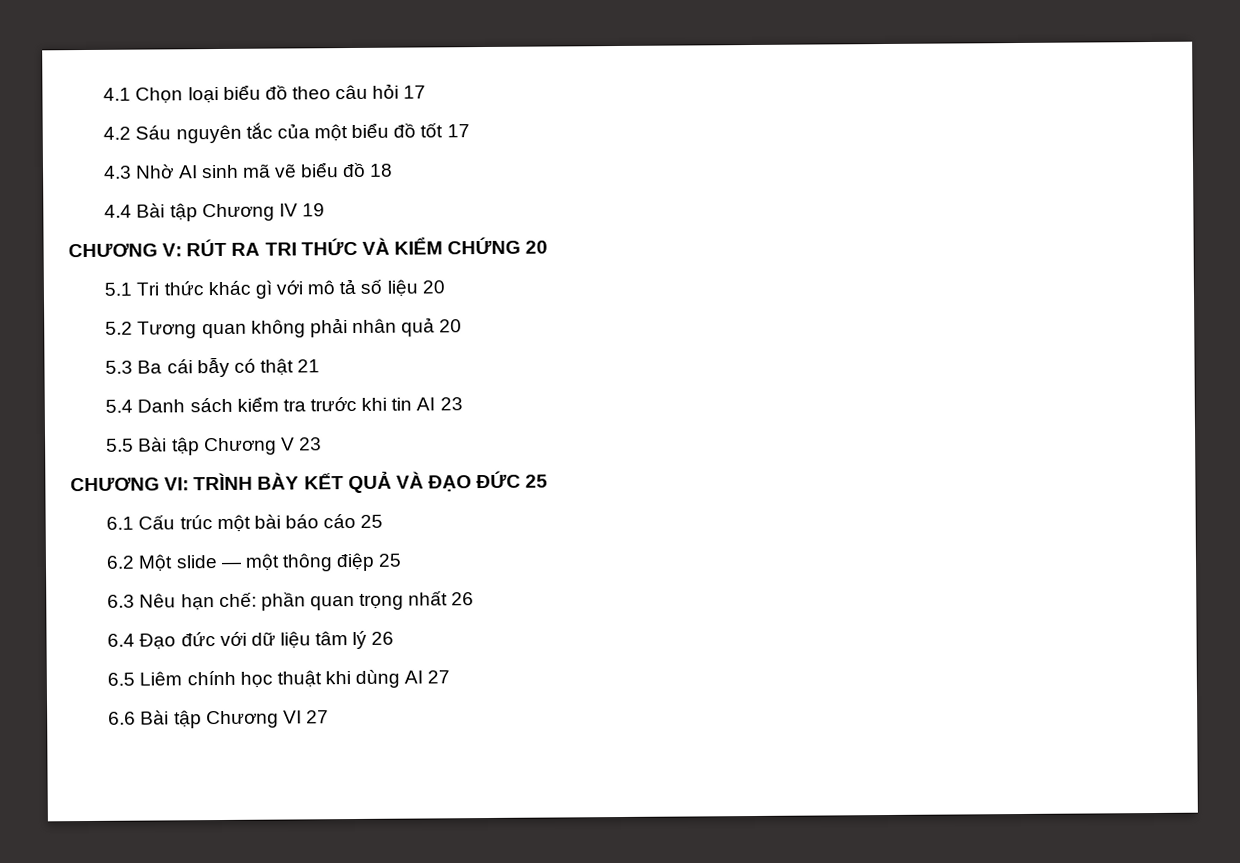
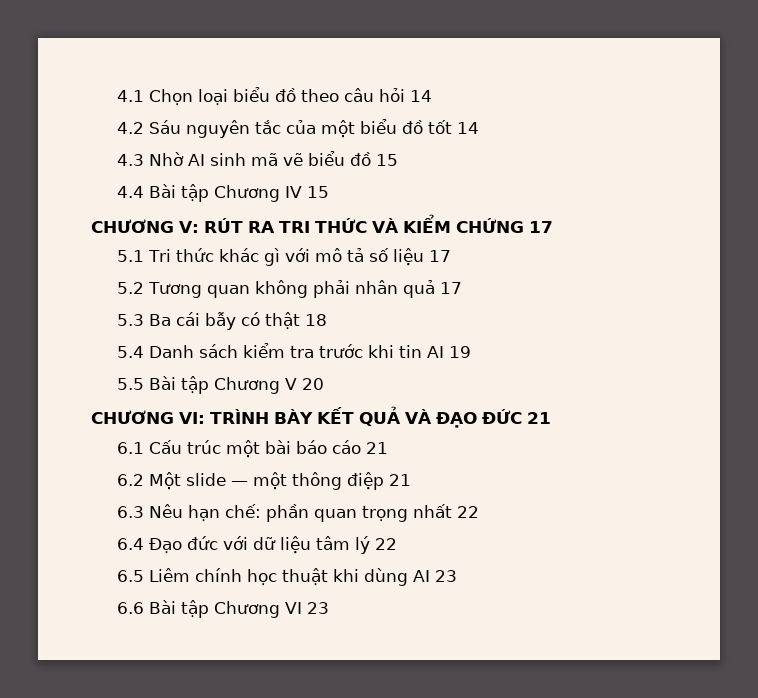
- 4.1 Chọn loại biểu đồ theo câu hỏi 17
+ 4.1 Chọn loại biểu đồ theo câu hỏi 14
- 4.2 Sáu nguyên tắc của một biểu đồ tốt 17
+ 4.2 Sáu nguyên tắc của một biểu đồ tốt 14
- 4.3 Nhờ AI sinh mã vẽ biểu đồ 18
+ 4.3 Nhờ AI sinh mã vẽ biểu đồ 15
- 4.4 Bài tập Chương IV 19
+ 4.4 Bài tập Chương IV 15
- CHƯƠNG V: RÚT RA TRI THỨC VÀ KIỂM CHỨNG 20
+ CHƯƠNG V: RÚT RA TRI THỨC VÀ KIỂM CHỨNG 17
- 5.1 Tri thức khác gì với mô tả số liệu 20
+ 5.1 Tri thức khác gì với mô tả số liệu 17
- 5.2 Tương quan không phải nhân quả 20
+ 5.2 Tương quan không phải nhân quả 17
- 5.3 Ba cái bẫy có thật 21
+ 5.3 Ba cái bẫy có thật 18
- 5.4 Danh sách kiểm tra trước khi tin AI 23
+ 5.4 Danh sách kiểm tra trước khi tin AI 19
- 5.5 Bài tập Chương V 23
+ 5.5 Bài tập Chương V 20
- CHƯƠNG VI: TRÌNH BÀY KẾT QUẢ VÀ ĐẠO ĐỨC 25
+ CHƯƠNG VI: TRÌNH BÀY KẾT QUẢ VÀ ĐẠO ĐỨC 21
- 6.1 Cấu trúc một bài báo cáo 25
+ 6.1 Cấu trúc một bài báo cáo 21
- 6.2 Một slide — một thông điệp 25
+ 6.2 Một slide — một thông điệp 21
- 6.3 Nêu hạn chế: phần quan trọng nhất 26
+ 6.3 Nêu hạn chế: phần quan trọng nhất 22
- 6.4 Đạo đức với dữ liệu tâm lý 26
+ 6.4 Đạo đức với dữ liệu tâm lý 22
- 6.5 Liêm chính học thuật khi dùng AI 27
+ 6.5 Liêm chính học thuật khi dùng AI 23
- 6.6 Bài tập Chương VI 27
+ 6.6 Bài tập Chương VI 23

